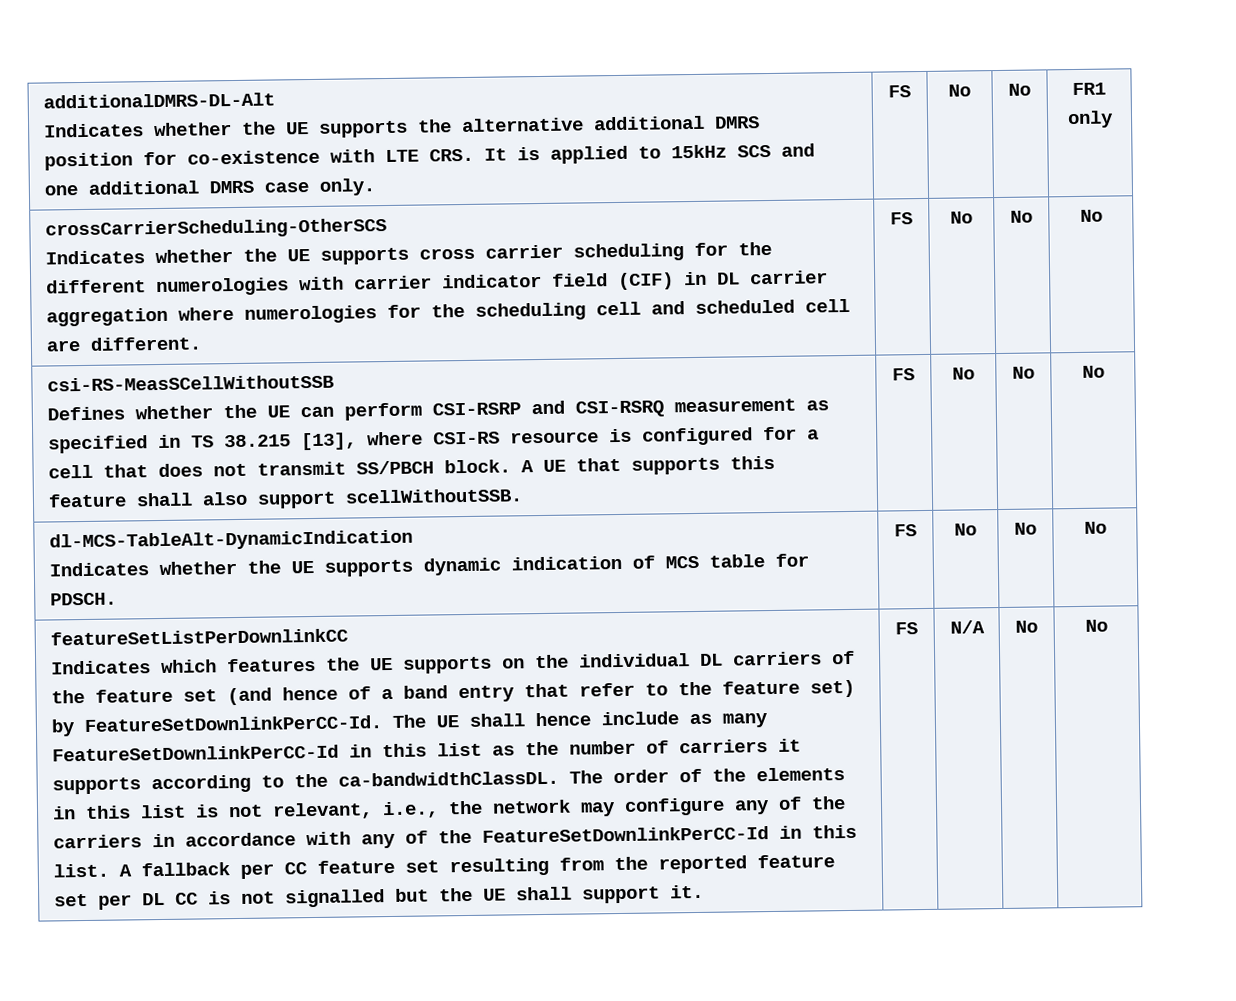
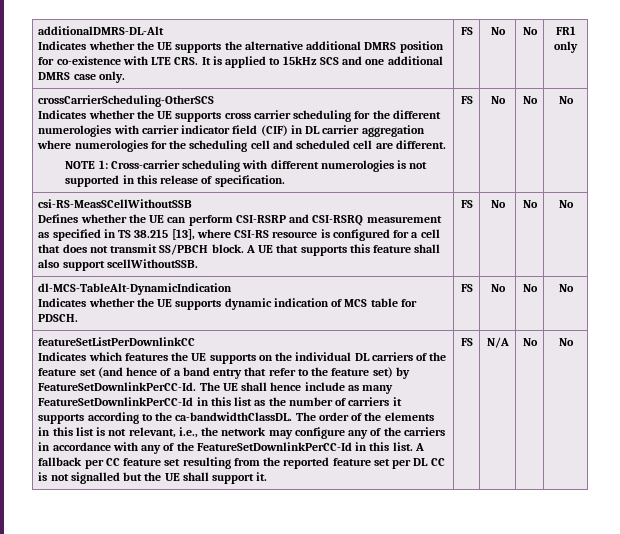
+ NOTE 1: Cross-carrier scheduling with different numerologies is not supported in this release of specification.

